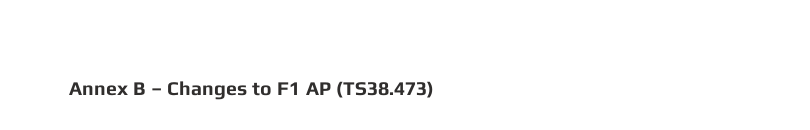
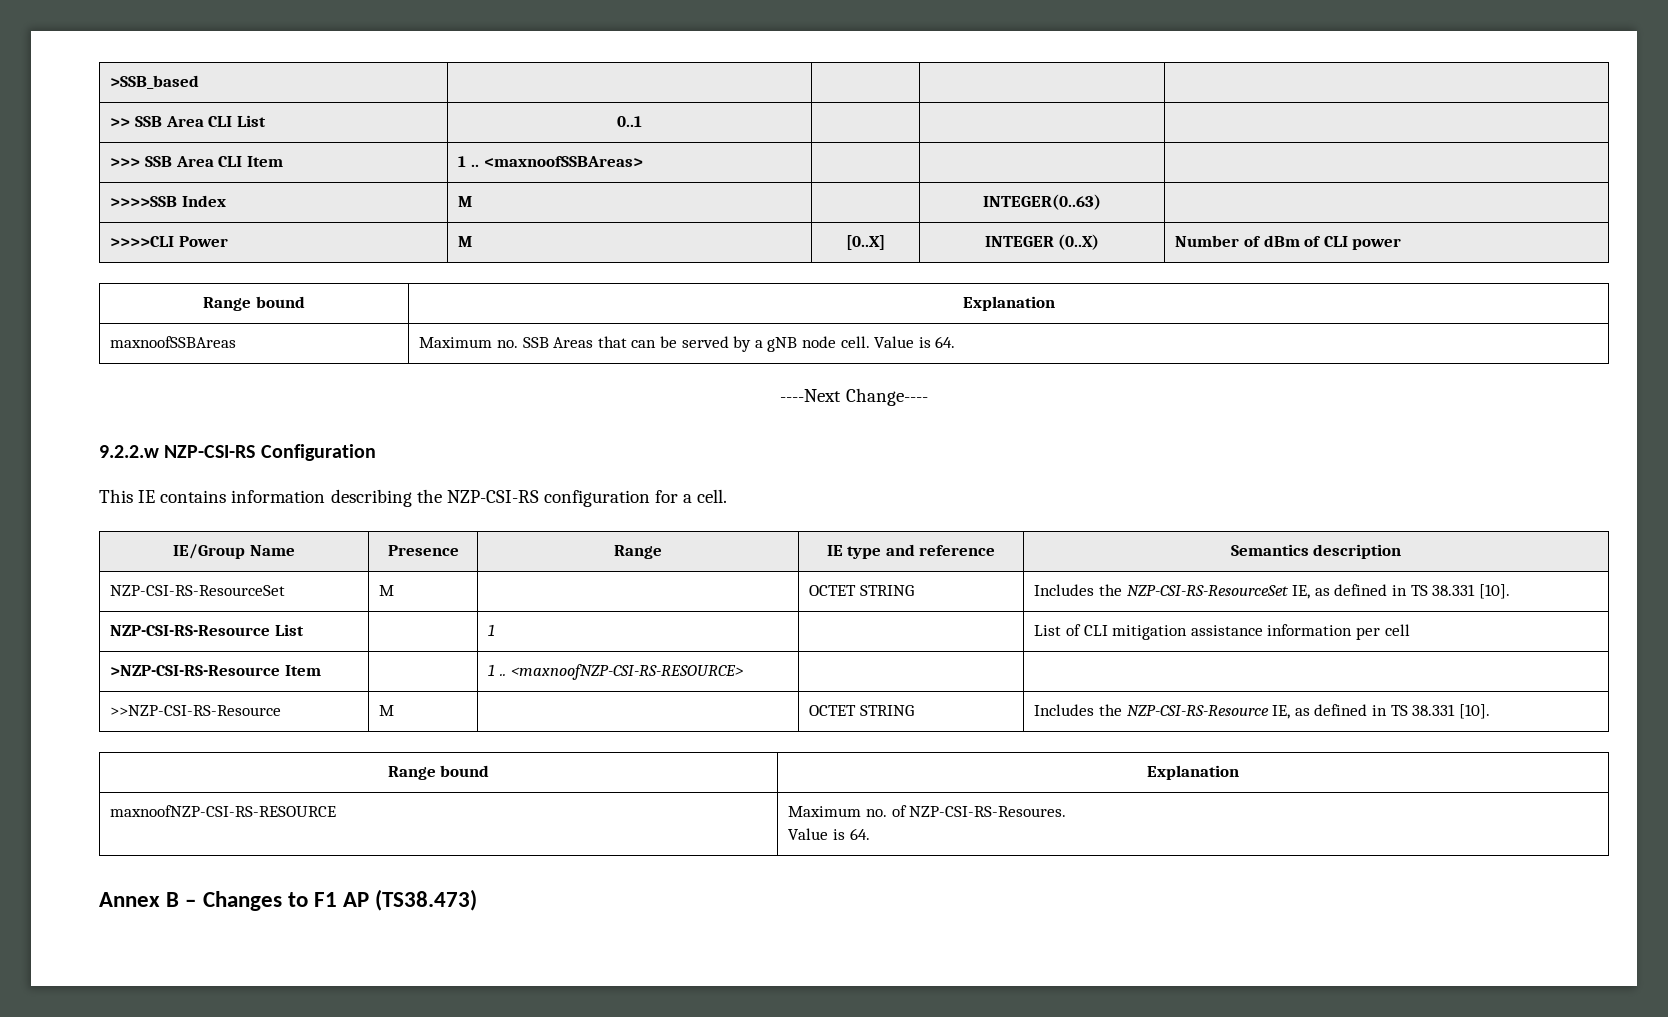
+ >SSB_based | | | |
+ >> SSB Area CLI List | 0..1 | | |
+ >>> SSB Area CLI Item | 1 .. <maxnoofSSBAreas> | | |
+ >>>>SSB Index | M | | INTEGER(0..63) |
+ >>>>CLI Power | M | [0..X] | INTEGER (0..X) | Number of dBm of CLI power
+ Range bound | Explanation
+ maxnoofSSBAreas | Maximum no. SSB Areas that can be served by a gNB node cell. Value is 64.
+ ----Next Change----
+ 9.2.2.w NZP-CSI-RS Configuration
+ This IE contains information describing the NZP-CSI-RS configuration for a cell.
+ IE/Group Name | Presence | Range | IE type and reference | Semantics description
+ NZP-CSI-RS-ResourceSet | M | | OCTET STRING | Includes the NZP-CSI-RS-ResourceSet IE, as defined in TS 38.331 [10].
+ NZP-CSI-RS-Resource List | | 1 | | List of CLI mitigation assistance information per cell
+ >NZP-CSI-RS-Resource Item | | 1 .. <maxnoofNZP-CSI-RS-RESOURCE> | |
+ >>NZP-CSI-RS-Resource | M | | OCTET STRING | Includes the NZP-CSI-RS-Resource IE, as defined in TS 38.331 [10].
+ Range bound | Explanation
+ maxnoofNZP-CSI-RS-RESOURCE | Maximum no. of NZP-CSI-RS-Resoures.
+ Value is 64.

